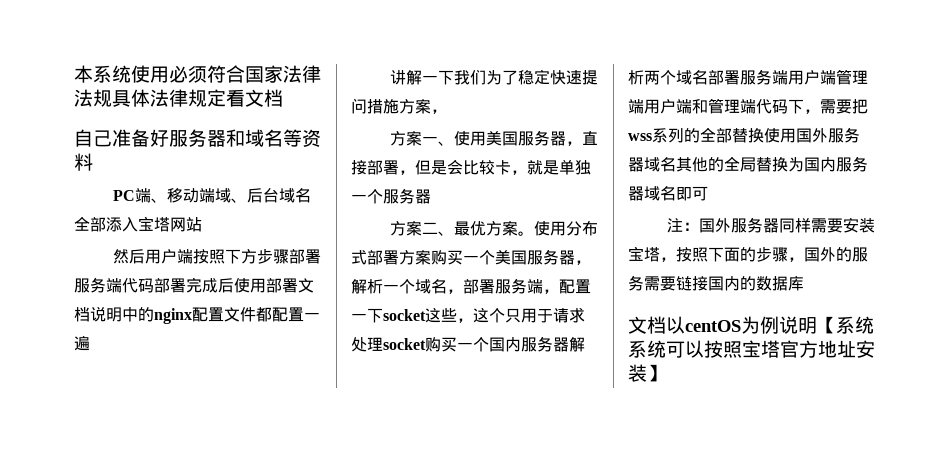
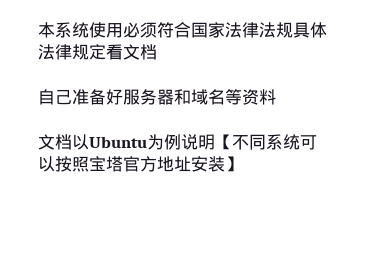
- PC端、移动端域、后台域名全部添入宝塔网站
- 然后用户端按照下方步骤部署服务端代码部署完成后使用部署文档说明中的nginx配置文件都配置一遍
- 讲解一下我们为了稳定快速提问措施方案，
- 方案一、使用美国服务器，直接部署，但是会比较卡，就是单独一个服务器
- 方案二、最优方案。使用分布式部署方案购买一个美国服务器，解析一个域名，部署服务端，配置一下socket这些，这个只用于请求处理socket购买一个国内服务器解析两个域名部署服务端用户端管理端用户端和管理端代码下，需要把wss系列的全部替换使用国外服务器域名其他的全局替换为国内服务器域名即可
- 注：国外服务器同样需要安装宝塔，按照下面的步骤，国外的服务需要链接国内的数据库
- 文档以centOS为例说明【系统系统可以按照宝塔官方地址安装】
+ 文档以Ubuntu为例说明【不同系统可以按照宝塔官方地址安装】

